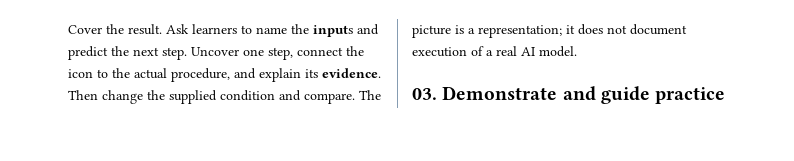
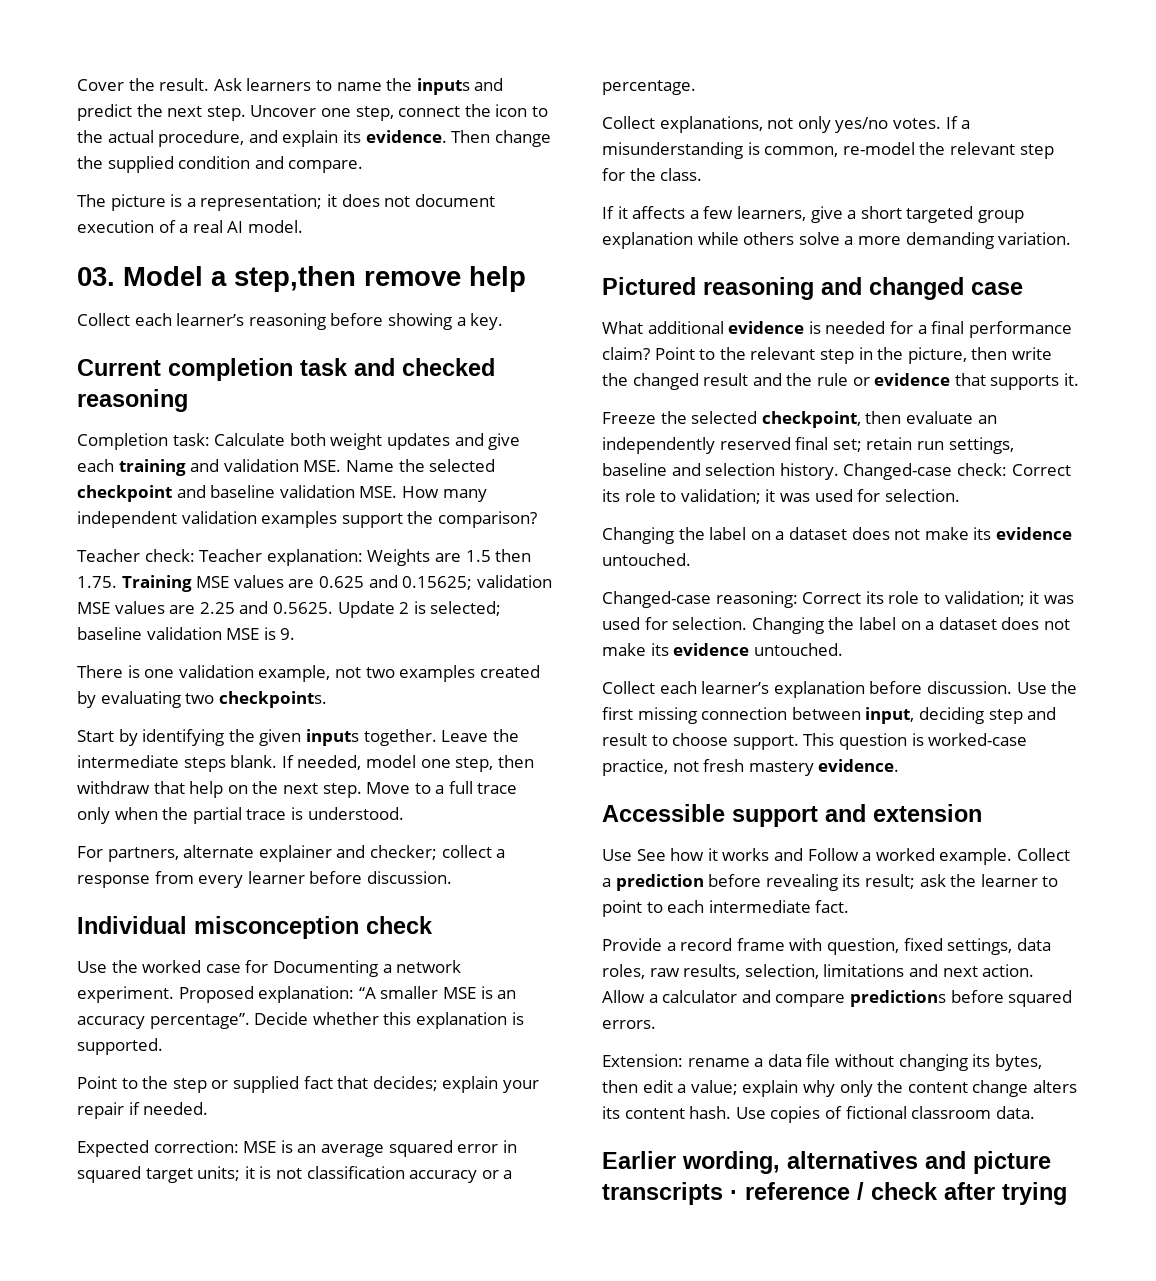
- Then change the supplied condition and compare. The picture is a representation; it does not document execution of a real AI model.
+ Then change the supplied condition and compare.
+ The picture is a representation; it does not document execution of a real AI model.
- 03. Demonstrate and guide practice
+ 03. Model a step,then remove help
+ Collect each learner’s reasoning before showing a key.
+ Current completion task and checked reasoning
+ Completion task: Calculate both weight updates and give each training and validation MSE. Name the selected checkpoint and baseline validation MSE. How many independent validation examples support the comparison?
+ Teacher check: Teacher explanation: Weights are 1.5 then 1.75. Training MSE values are 0.625 and 0.15625; validation MSE values are 2.25 and 0.5625. Update 2 is selected; baseline validation MSE is 9.
+ There is one validation example, not two examples created by evaluating two checkpoints.
+ Start by identifying the given inputs together. Leave the intermediate steps blank. If needed, model one step, then withdraw that help on the next step. Move to a full trace only when the partial trace is understood.
+ For partners, alternate explainer and checker; collect a response from every learner before discussion.
+ Individual misconception check
+ Use the worked case for Documenting a network experiment. Proposed explanation: “A smaller MSE is an accuracy percentage”. Decide whether this explanation is supported.
+ Point to the step or supplied fact that decides; explain your repair if needed.
+ Expected correction: MSE is an average squared error in squared target units; it is not classification accuracy or a percentage.
+ Collect explanations, not only yes/no votes. If a misunderstanding is common, re-model the relevant step for the class.
+ If it affects a few learners, give a short targeted group explanation while others solve a more demanding variation.
+ Pictured reasoning and changed case
+ What additional evidence is needed for a final performance claim? Point to the relevant step in the picture, then write the changed result and the rule or evidence that supports it.
+ Freeze the selected checkpoint, then evaluate an independently reserved final set; retain run settings, baseline and selection history. Changed-case check: Correct its role to validation; it was used for selection.
+ Changing the label on a dataset does not make its evidence untouched.
+ Changed-case reasoning: Correct its role to validation; it was used for selection. Changing the label on a dataset does not make its evidence untouched.
+ Collect each learner’s explanation before discussion. Use the first missing connection between input, deciding step and result to choose support. This question is worked-case practice, not fresh mastery evidence.
+ Accessible support and extension
+ Use See how it works and Follow a worked example. Collect a prediction before revealing its result; ask the learner to point to each intermediate fact.
+ Provide a record frame with question, fixed settings, data roles, raw results, selection, limitations and next action. Allow a calculator and compare predictions before squared errors.
+ Extension: rename a data file without changing its bytes, then edit a value; explain why only the content change alters its content hash. Use copies of fictional classroom data.
+ Earlier wording, alternatives and picture transcripts · reference / check after trying

